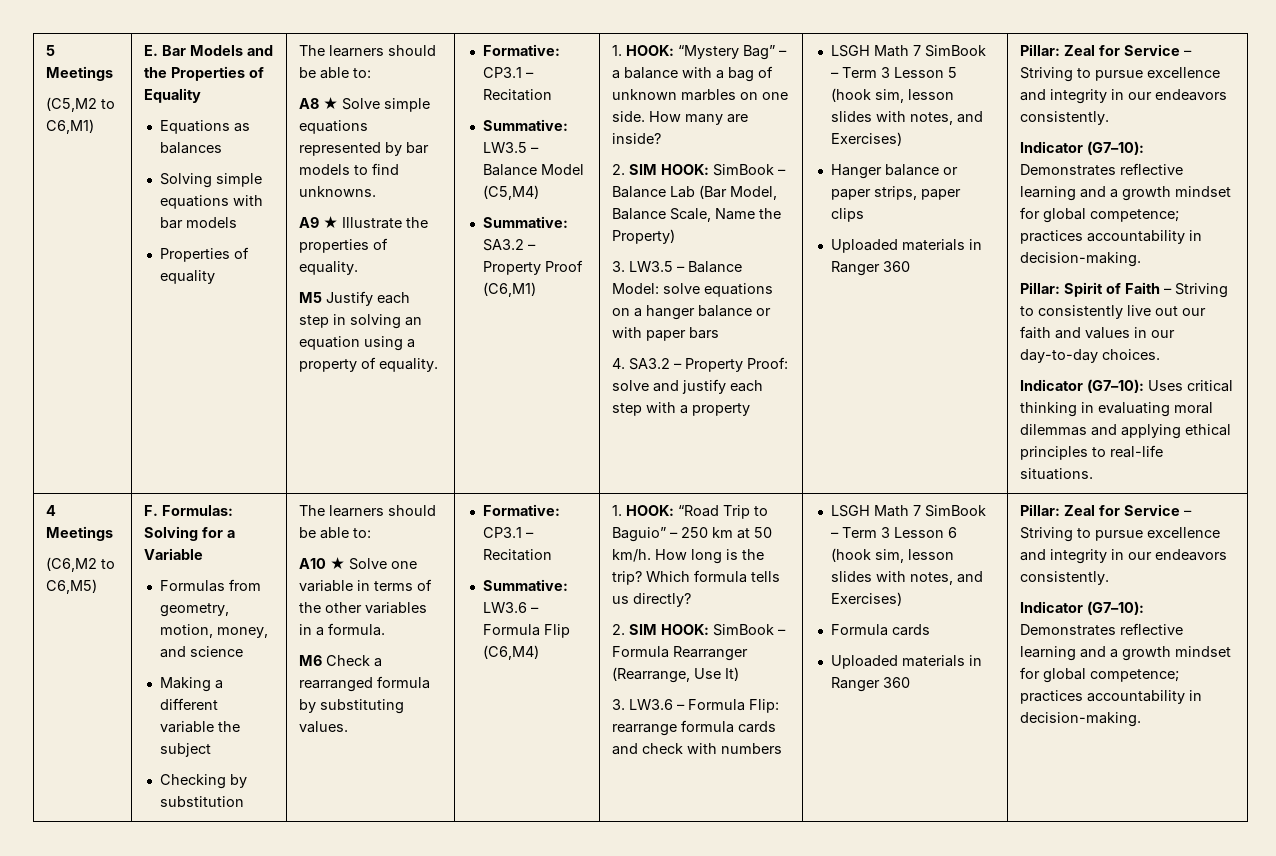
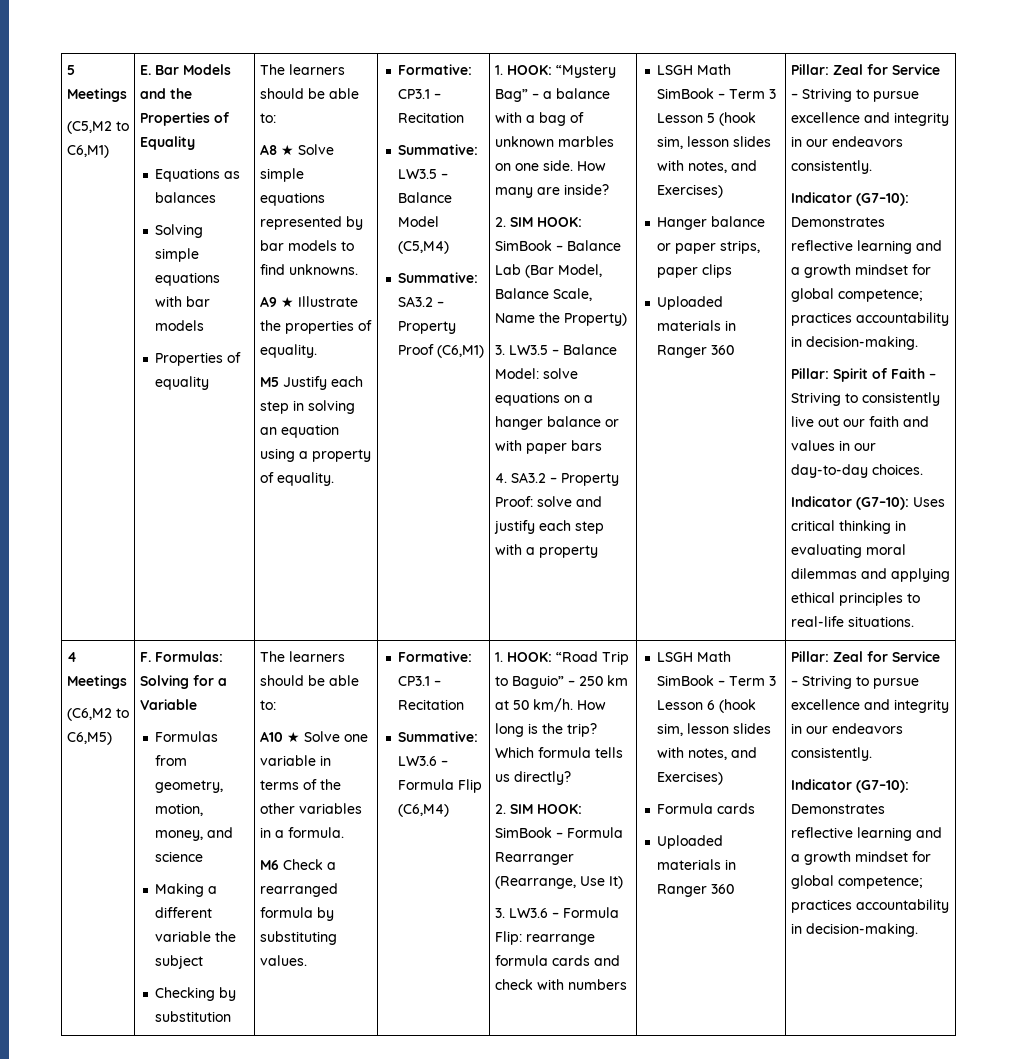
- LSGH Math 7 SimBook – Term 3 Lesson 5 (hook sim, lesson slides with notes, and Exercises)
+ LSGH Math SimBook – Term 3 Lesson 5 (hook sim, lesson slides with notes, and Exercises)
- LSGH Math 7 SimBook – Term 3 Lesson 6 (hook sim, lesson slides with notes, and Exercises)
+ LSGH Math SimBook – Term 3 Lesson 6 (hook sim, lesson slides with notes, and Exercises)

